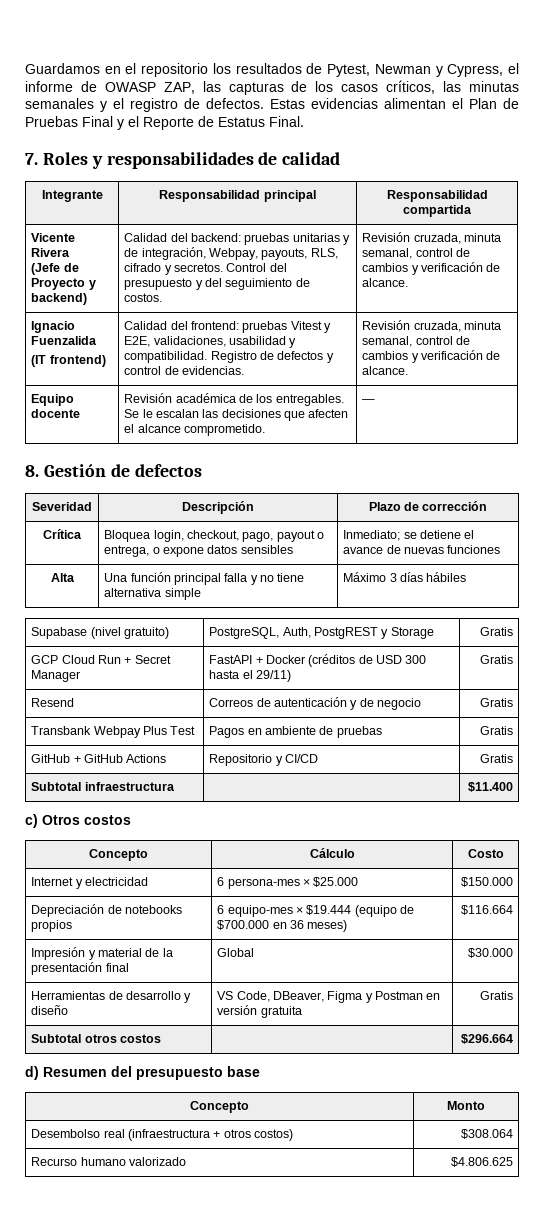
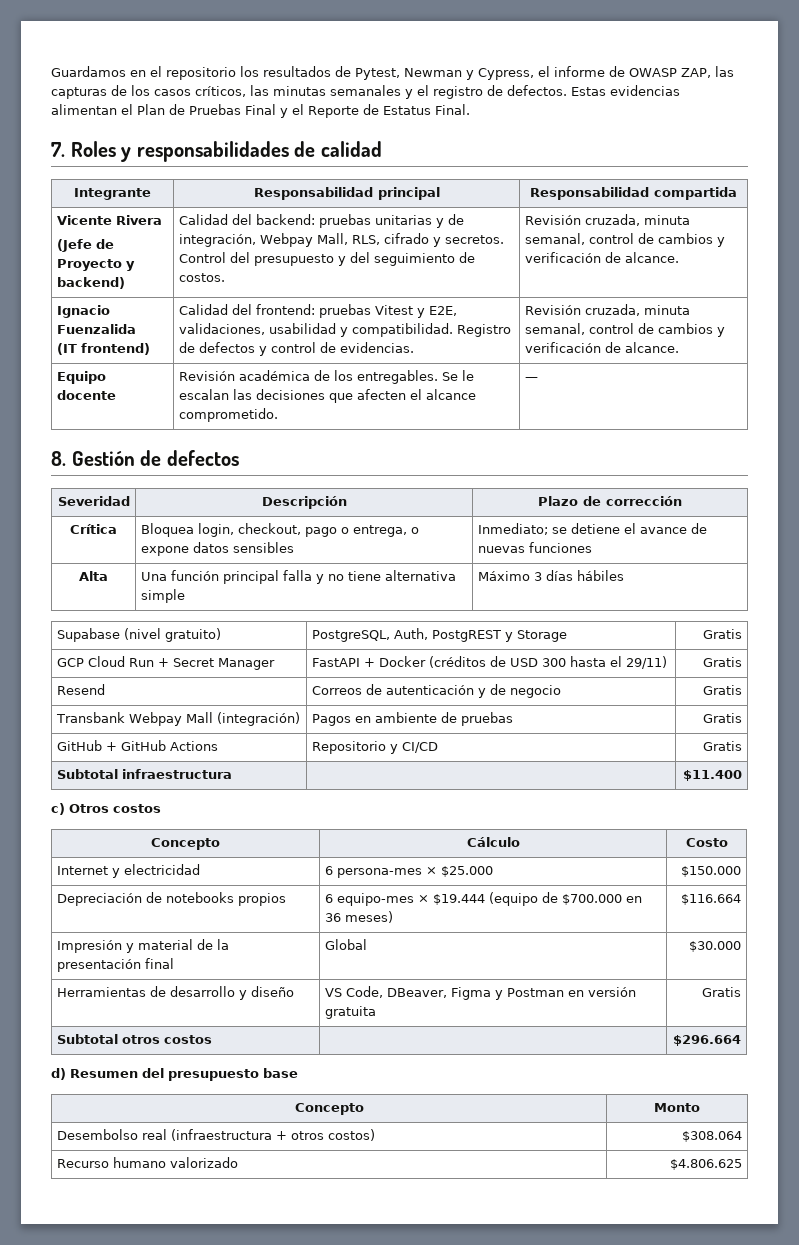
  Vicente Rivera
- (Jefe de Proyecto y backend) | Calidad del backend: pruebas unitarias y de integración, Webpay, payouts, RLS, cifrado y secretos. Control del presupuesto y del seguimiento de costos. | Revisión cruzada, minuta semanal, control de cambios y verificación de alcance.
+ (Jefe de Proyecto y backend) | Calidad del backend: pruebas unitarias y de integración, Webpay Mall, RLS, cifrado y secretos. Control del presupuesto y del seguimiento de costos. | Revisión cruzada, minuta semanal, control de cambios y verificación de alcance.
- Crítica | Bloquea login, checkout, pago, payout o entrega, o expone datos sensibles | Inmediato; se detiene el avance de nuevas funciones
+ Crítica | Bloquea login, checkout, pago o entrega, o expone datos sensibles | Inmediato; se detiene el avance de nuevas funciones
- Transbank Webpay Plus Test | Pagos en ambiente de pruebas | Gratis
+ Transbank Webpay Mall (integración) | Pagos en ambiente de pruebas | Gratis

